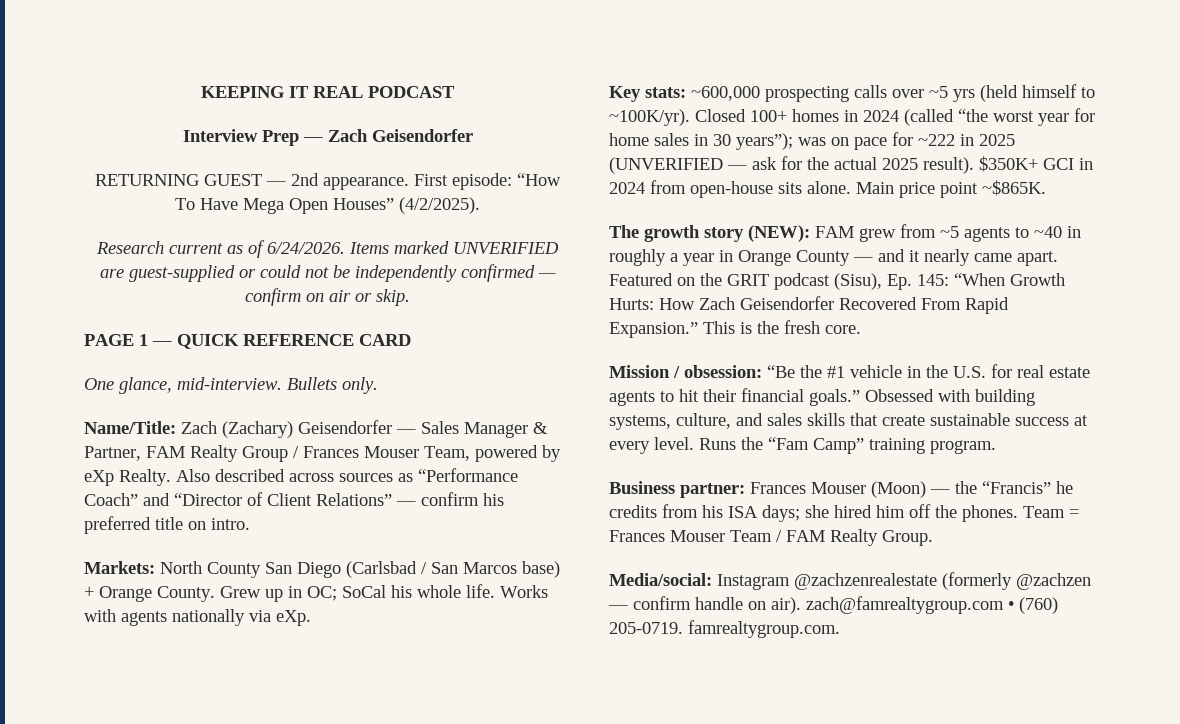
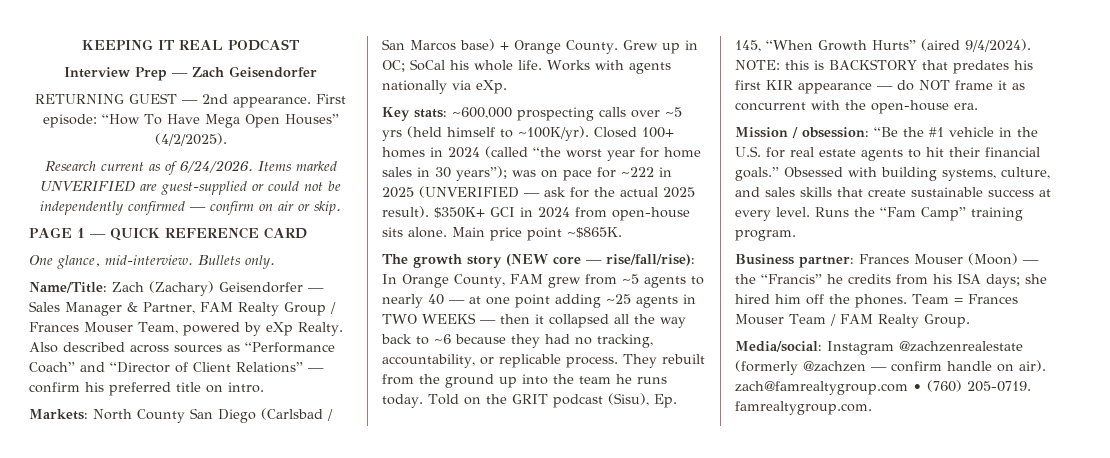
- The growth story (NEW): FAM grew from ~5 agents to ~40 in roughly a year in Orange County — and it nearly came apart. Featured on the GRIT podcast (Sisu), Ep. 145: “When Growth Hurts: How Zach Geisendorfer Recovered From Rapid Expansion.” This is the fresh core.
+ The growth story (NEW core — rise/fall/rise): In Orange County, FAM grew from ~5 agents to nearly 40 — at one point adding ~25 agents in TWO WEEKS — then it collapsed all the way back to ~6 because they had no tracking, accountability, or replicable process. They rebuilt from the ground up into the team he runs today. Told on the GRIT podcast (Sisu), Ep. 145, “When Growth Hurts” (aired 9/4/2024). NOTE: this is BACKSTORY that predates his first KIR appearance — do NOT frame it as concurrent with the open-house era.

